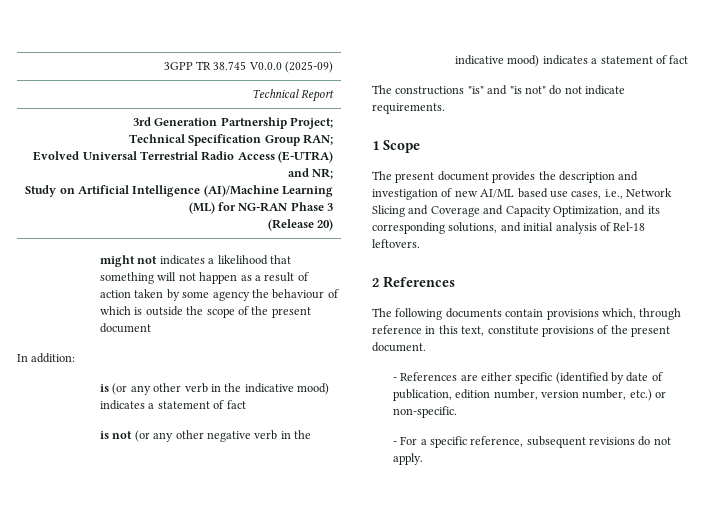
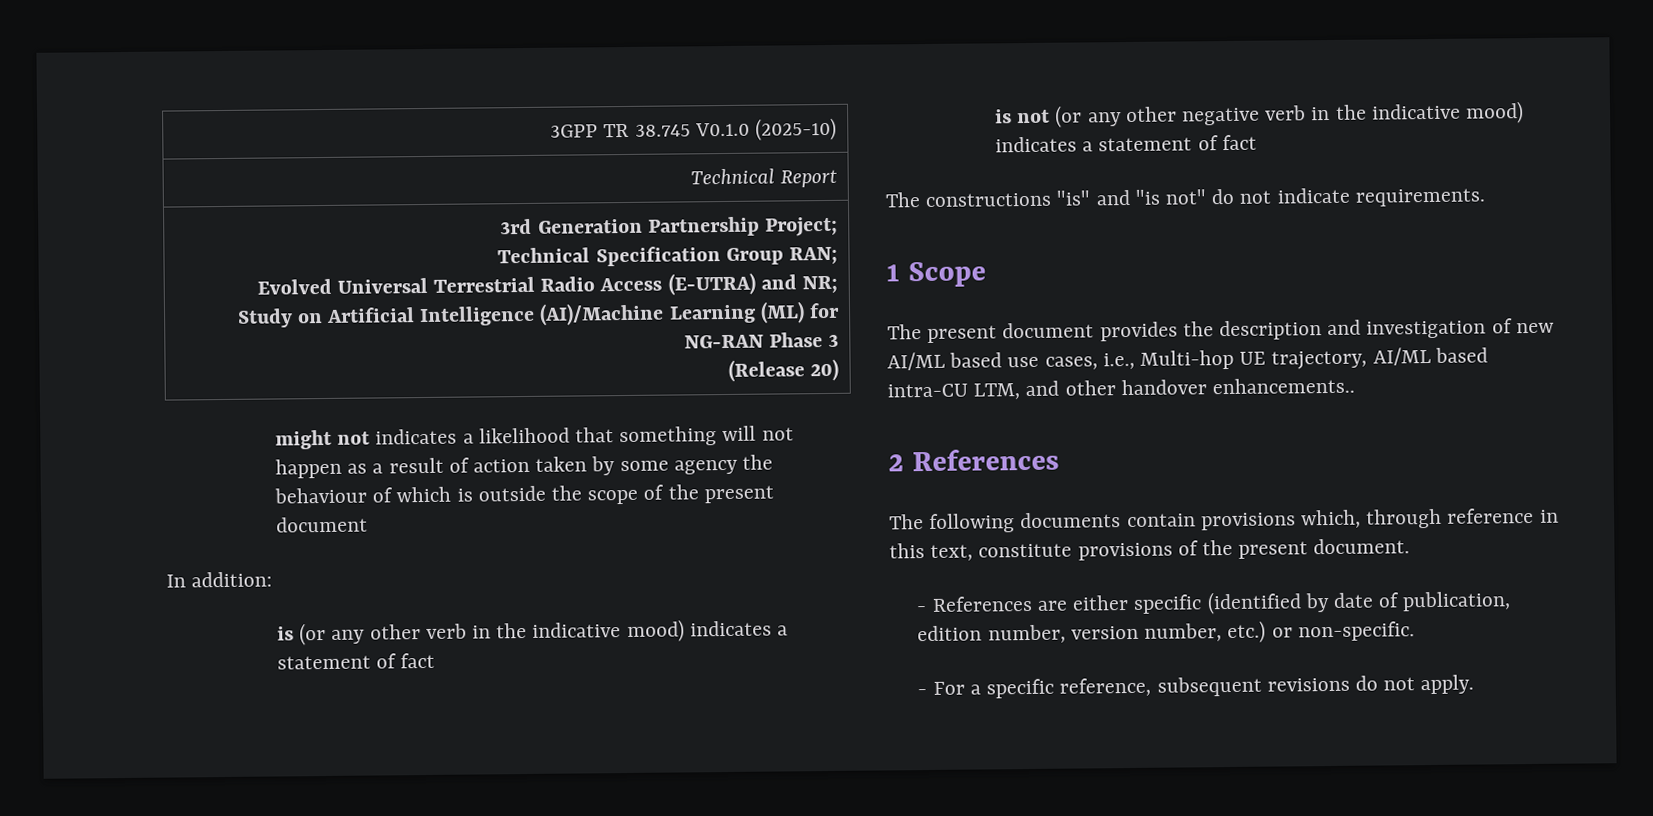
- 3GPP TR 38.745 V0.0.0 (2025-09)
+ 3GPP TR 38.745 V0.1.0 (2025-10)
- The present document provides the description and investigation of new AI/ML based use cases, i.e., Network Slicing and Coverage and Capacity Optimization, and its corresponding solutions, and initial analysis of Rel-18 leftovers.
+ The present document provides the description and investigation of new AI/ML based use cases, i.e., Multi-hop UE trajectory, AI/ML based intra-CU LTM, and other handover enhancements..

